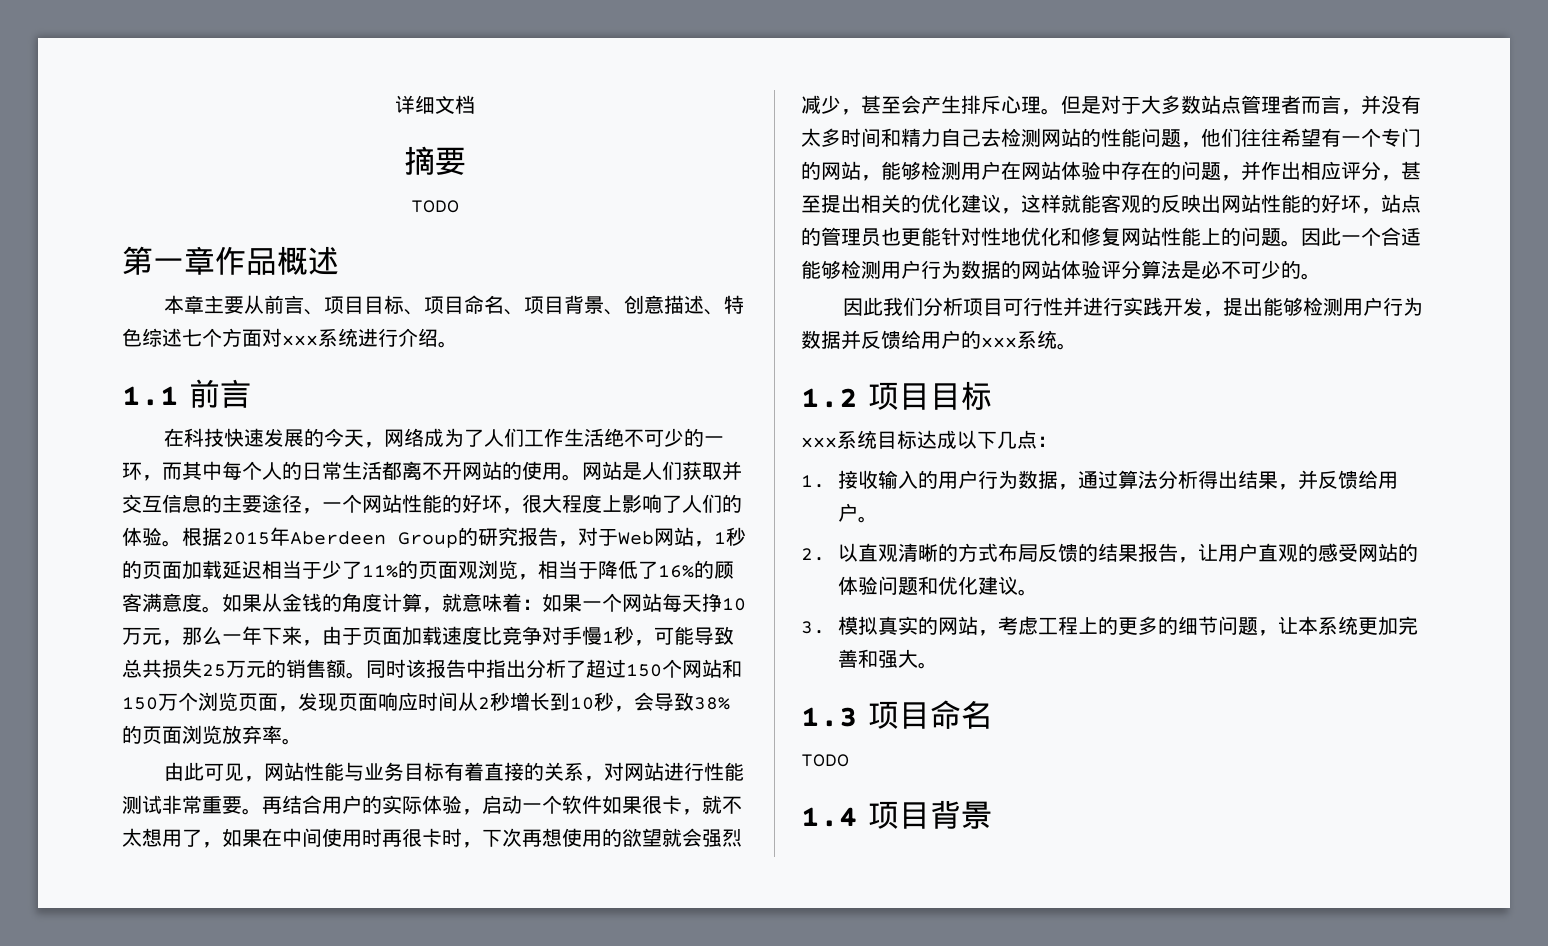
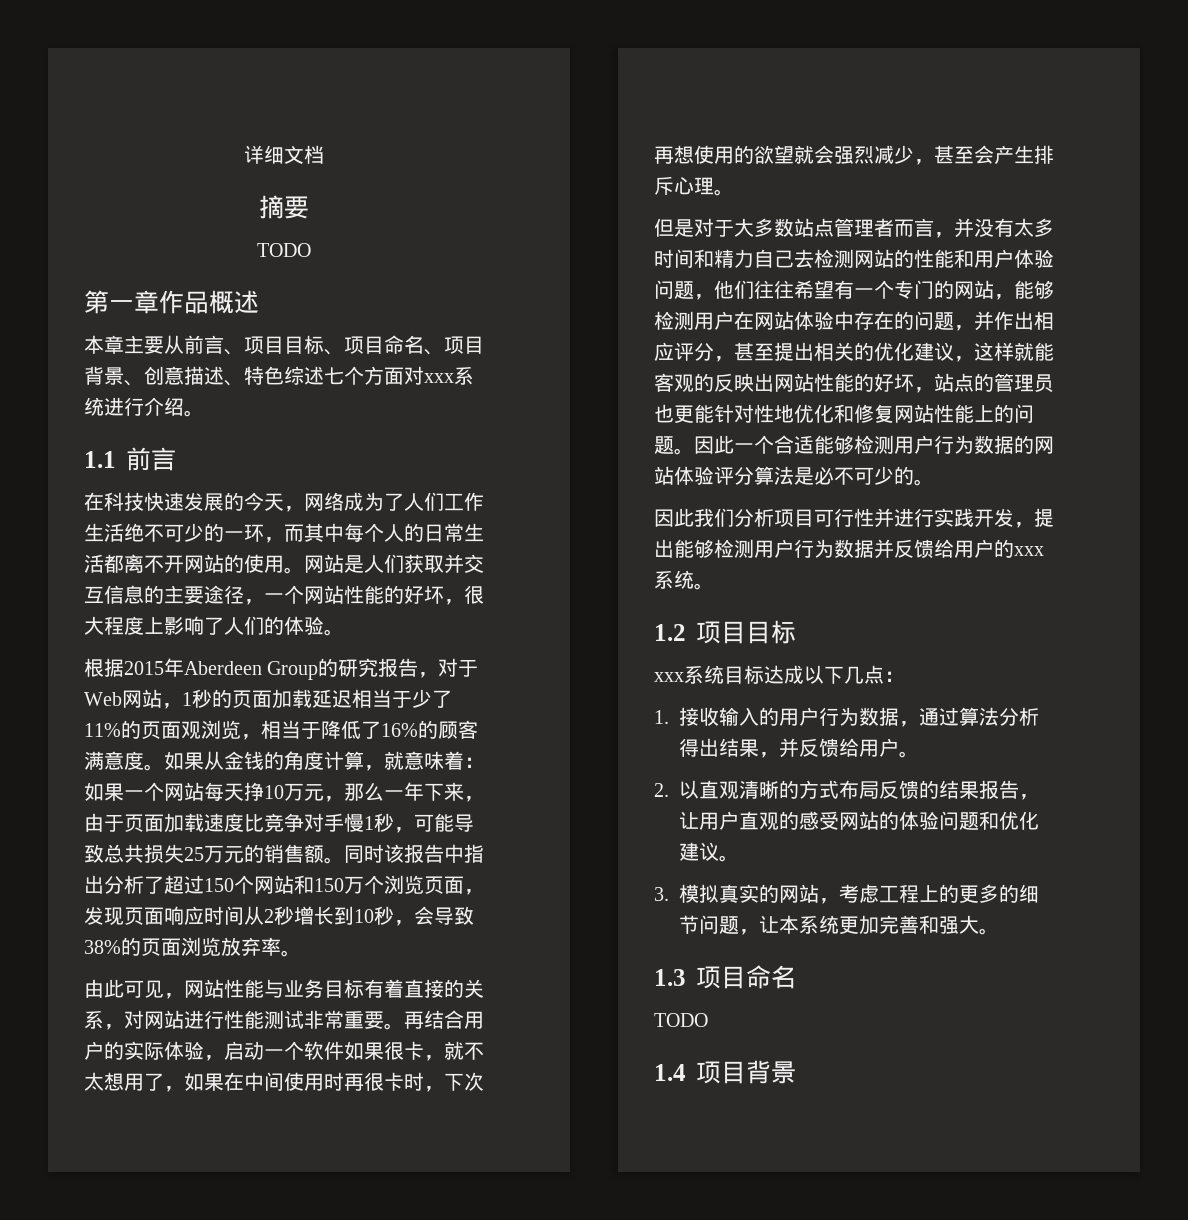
- 网站是人们获取并交互信息的主要途径，一个网站性能的好坏，很大程度上影响了人们的体验。根据2015年Aberdeen Group的研究报告，对于Web网站，1秒的页面加载延迟相当于少了11%的页面观浏览，相当于降低了16%的顾客满意度。
+ 网站是人们获取并交互信息的主要途径，一个网站性能的好坏，很大程度上影响了人们的体验。
+ 根据2015年Aberdeen Group的研究报告，对于Web网站，1秒的页面加载延迟相当于少了11%的页面观浏览，相当于降低了16%的顾客满意度。
- 再结合用户的实际体验，启动一个软件如果很卡，就不太想用了，如果在中间使用时再很卡时，下次再想使用的欲望就会强烈减少，甚至会产生排斥心理。但是对于大多数站点管理者而言，并没有太多时间和精力自己去检测网站的性能问题，他们往往希望有一个专门的网站，能够检测用户在网站体验中存在的问题，并作出相应评分，甚至提出相关的优化建议，这样就能客观的反映出网站性能的好坏，站点的管理员也更能针对性地优化和修复网站性能上的问题。
+ 再结合用户的实际体验，启动一个软件如果很卡，就不太想用了，如果在中间使用时再很卡时，下次再想使用的欲望就会强烈减少，甚至会产生排斥心理。
+ 但是对于大多数站点管理者而言，并没有太多时间和精力自己去检测网站的性能和用户体验问题，他们往往希望有一个专门的网站，能够检测用户在网站体验中存在的问题，并作出相应评分，甚至提出相关的优化建议，这样就能客观的反映出网站性能的好坏，站点的管理员也更能针对性地优化和修复网站性能上的问题。

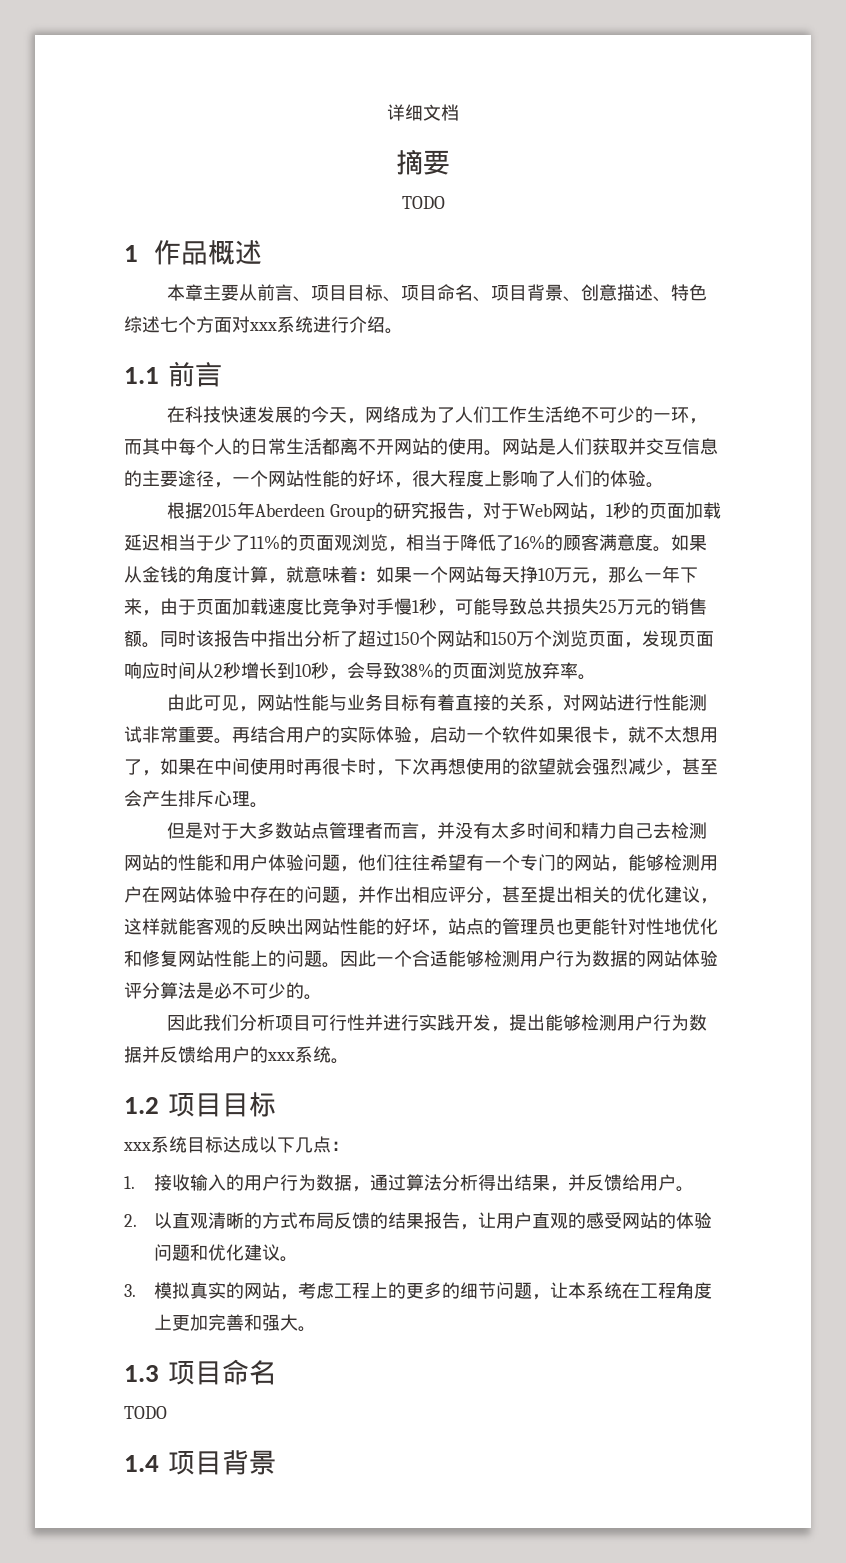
- 第一章作品概述
+ 1作品概述
- 3.模拟真实的网站，考虑工程上的更多的细节问题，让本系统更加完善和强大。
+ 3.模拟真实的网站，考虑工程上的更多的细节问题，让本系统在工程角度上更加完善和强大。

